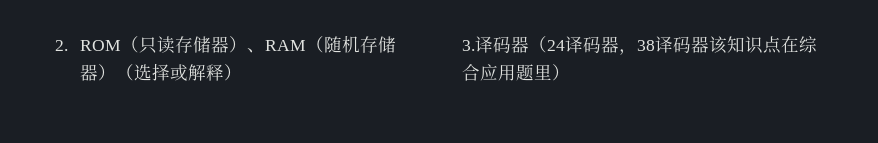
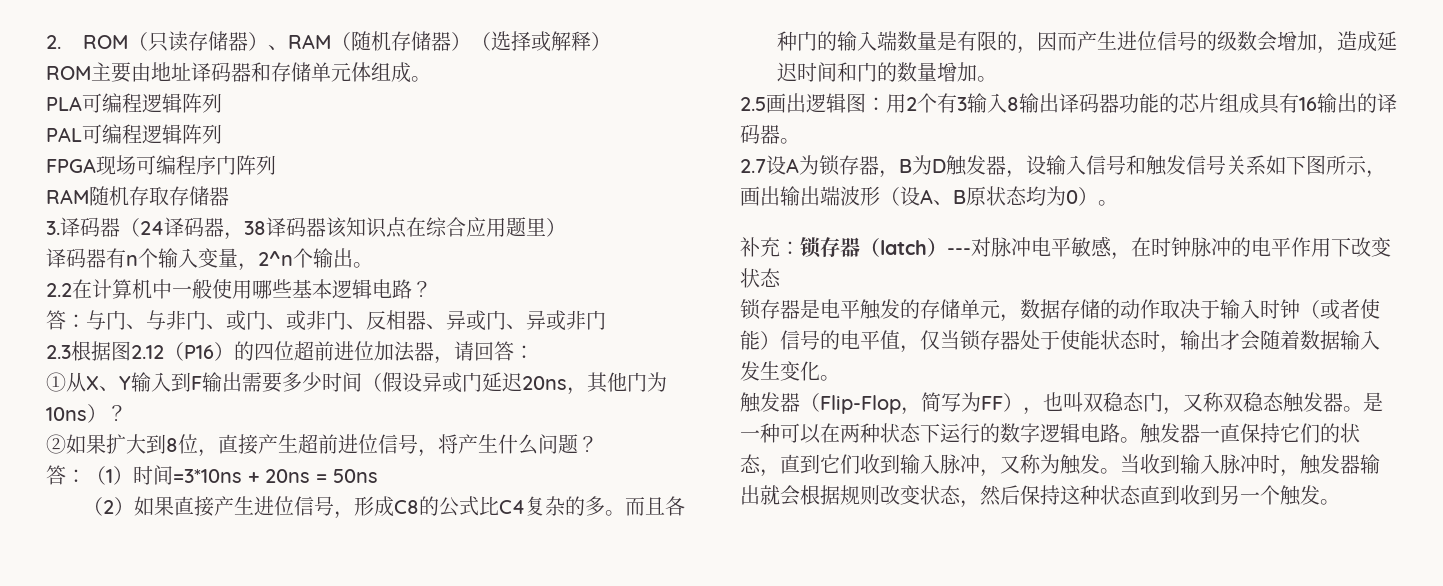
+ ROM主要由地址译码器和存储单元体组成。
+ PLA可编程逻辑阵列
+ PAL可编程逻辑阵列
+ FPGA现场可编程序门阵列
+ RAM随机存取存储器
+ 译码器有n个输入变量，2^n个输出。
+ 2.2在计算机中一般使用哪些基本逻辑电路？
+ 答：与门、与非门、或门、或非门、反相器、异或门、异或非门
+ 2.3根据图2.12（P16）的四位超前进位加法器，请回答：
+ ①从X、Y输入到F输出需要多少时间（假设异或门延迟20ns，其他门为10ns）？
+ ②如果扩大到8位，直接产生超前进位信号，将产生什么问题？
+ 答：（1）时间=3*10ns + 20ns = 50ns
+ （2）如果直接产生进位信号，形成C8的公式比C4复杂的多。而且各种门的输入端数量是有限的，因而产生进位信号的级数会增加，造成延迟时间和门的数量增加。
+ 2.5画出逻辑图：用2个有3输入8输出译码器功能的芯片组成具有16输出的译码器。
+ 2.7设A为锁存器，B为D触发器，设输入信号和触发信号关系如下图所示，画出输出端波形（设A、B原状态均为0）。
+ 补充：锁存器（latch）---对脉冲电平敏感，在时钟脉冲的电平作用下改变状态
+ 锁存器是电平触发的存储单元，数据存储的动作取决于输入时钟（或者使能）信号的电平值，仅当锁存器处于使能状态时，输出才会随着数据输入发生变化。
+ 触发器（Flip-Flop，简写为FF），也叫双稳态门，又称双稳态触发器。是一种可以在两种状态下运行的数字逻辑电路。触发器一直保持它们的状态，直到它们收到输入脉冲，又称为触发。当收到输入脉冲时，触发器输出就会根据规则改变状态，然后保持这种状态直到收到另一个触发。

